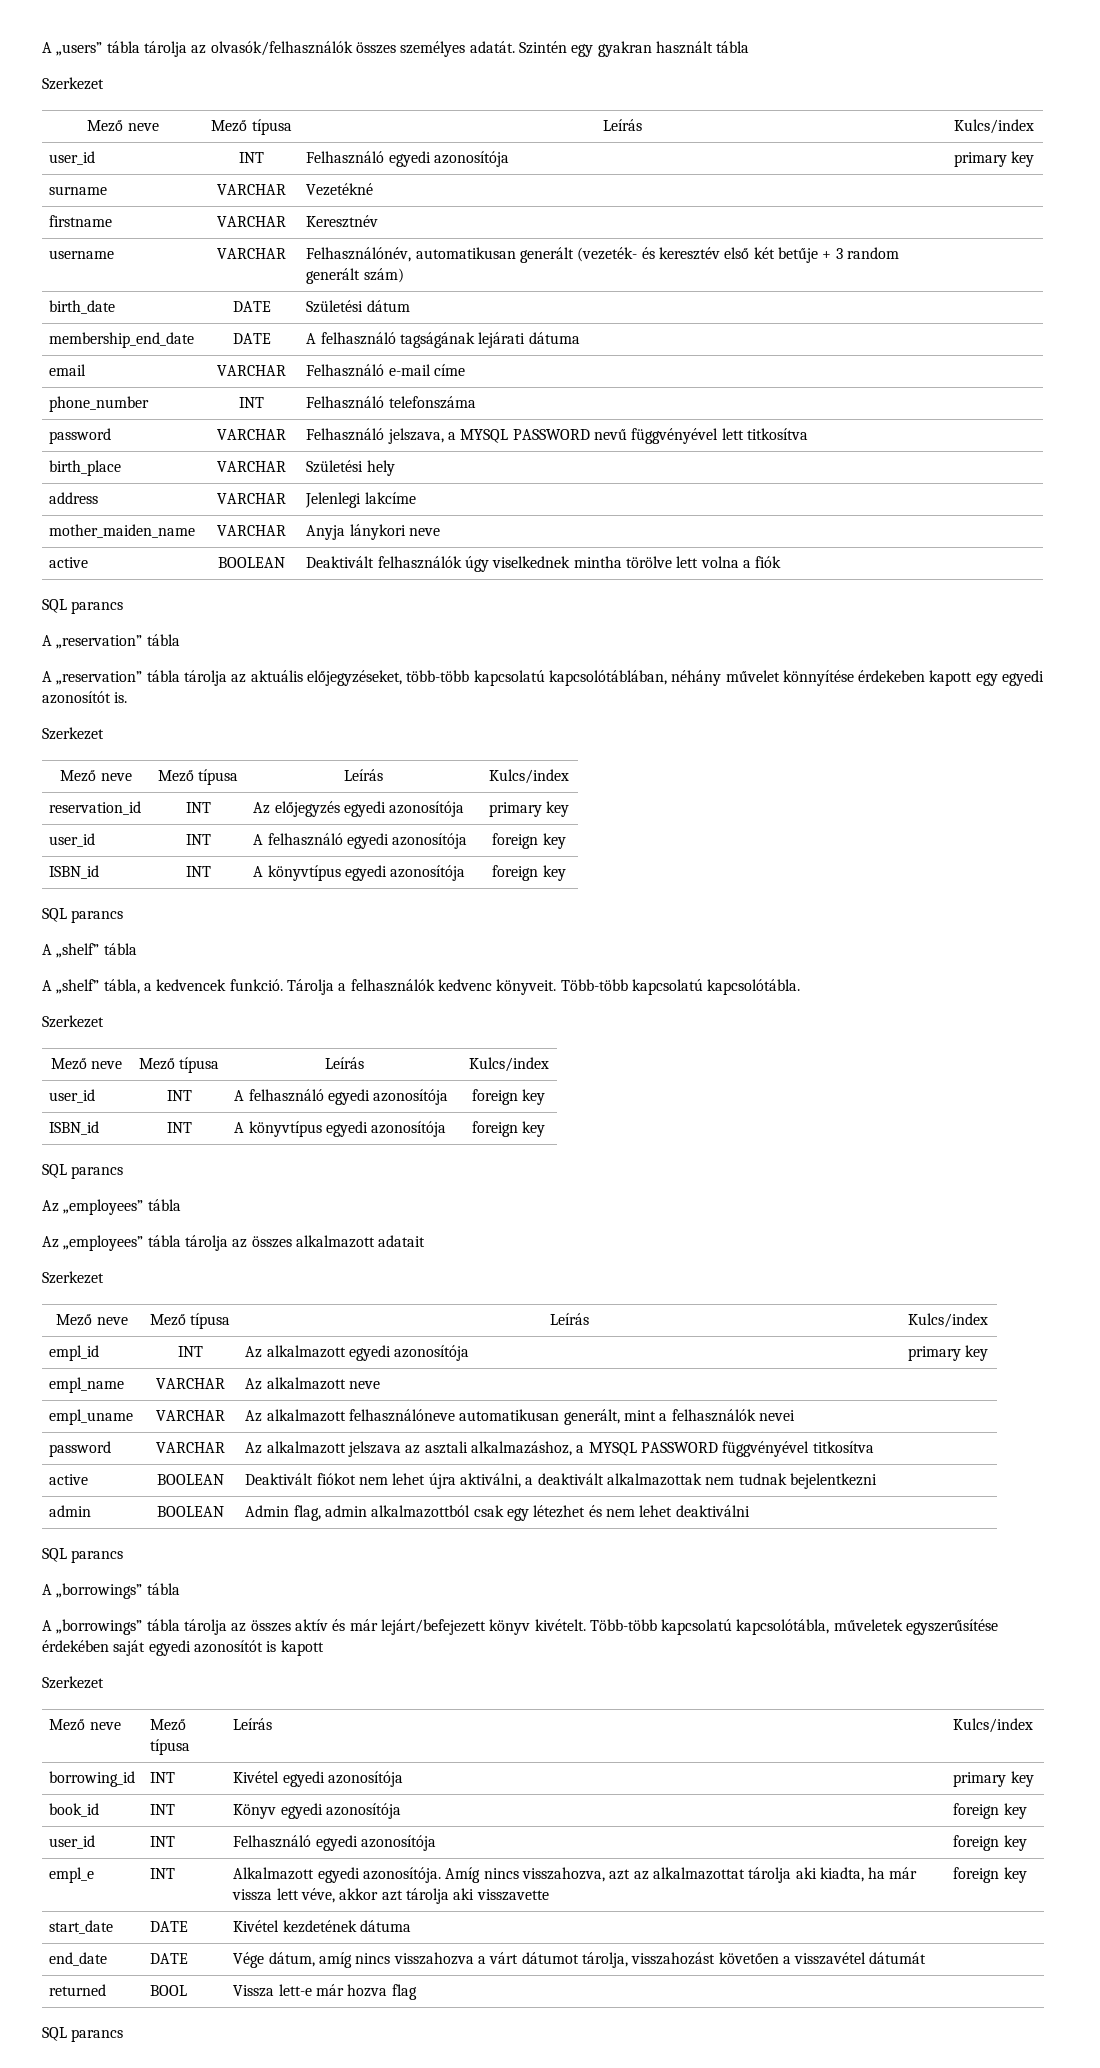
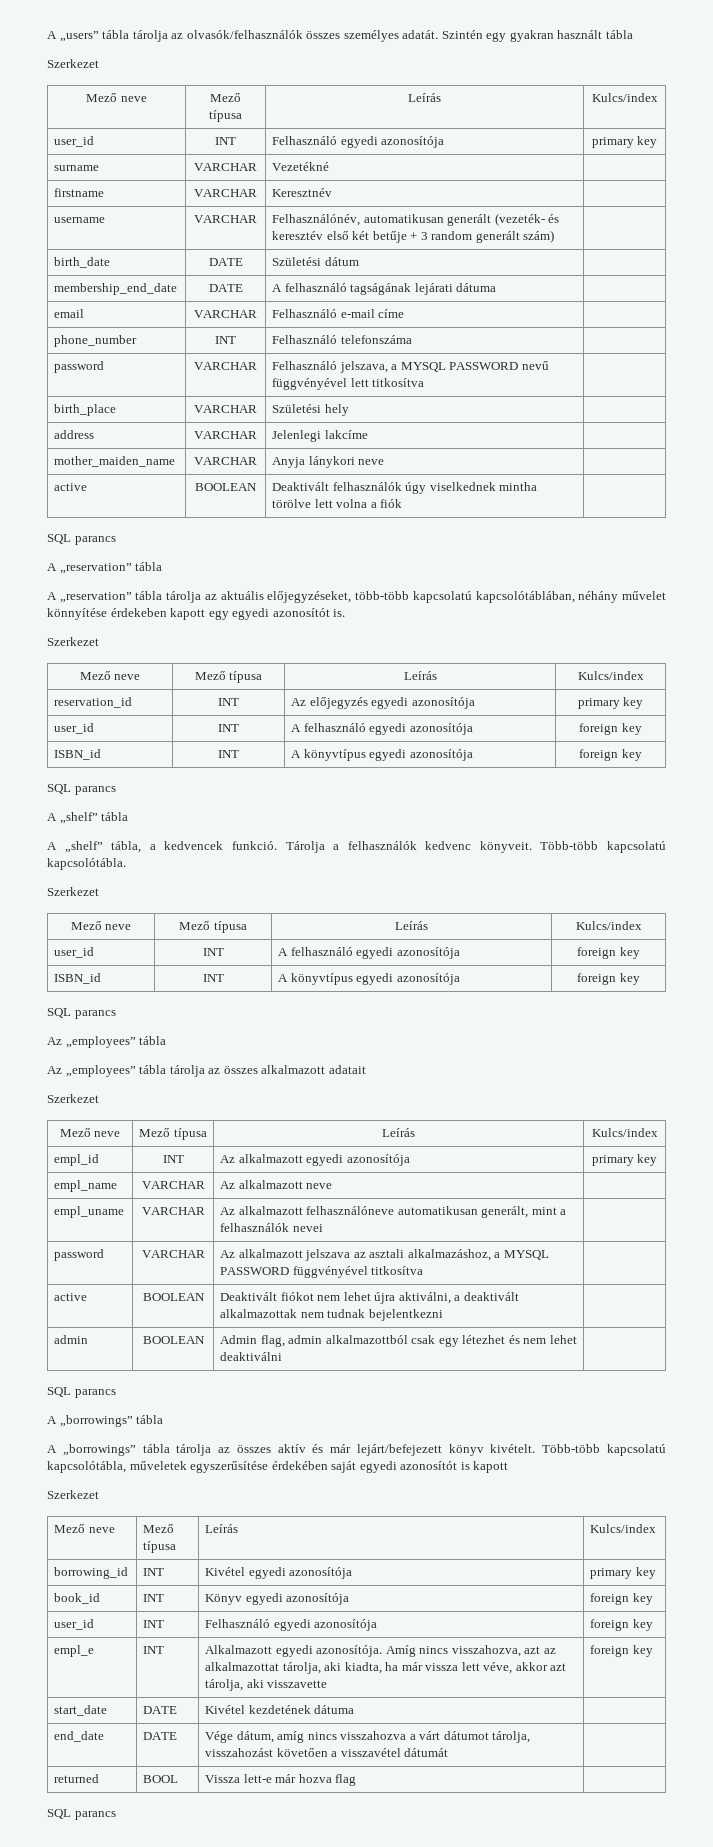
- empl_e | INT | Alkalmazott egyedi azonosítója. Amíg nincs visszahozva, azt az alkalmazottat tárolja aki kiadta, ha már vissza lett véve, akkor azt tárolja aki visszavette | foreign key
+ empl_e | INT | Alkalmazott egyedi azonosítója. Amíg nincs visszahozva, azt az alkalmazottat tárolja, aki kiadta, ha már vissza lett véve, akkor azt tárolja, aki visszavette | foreign key

